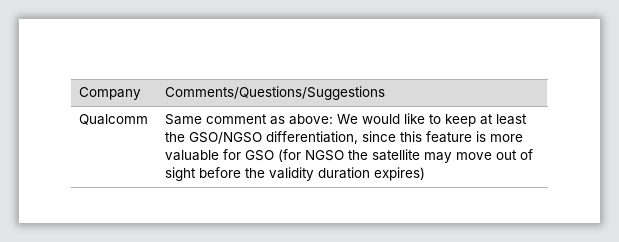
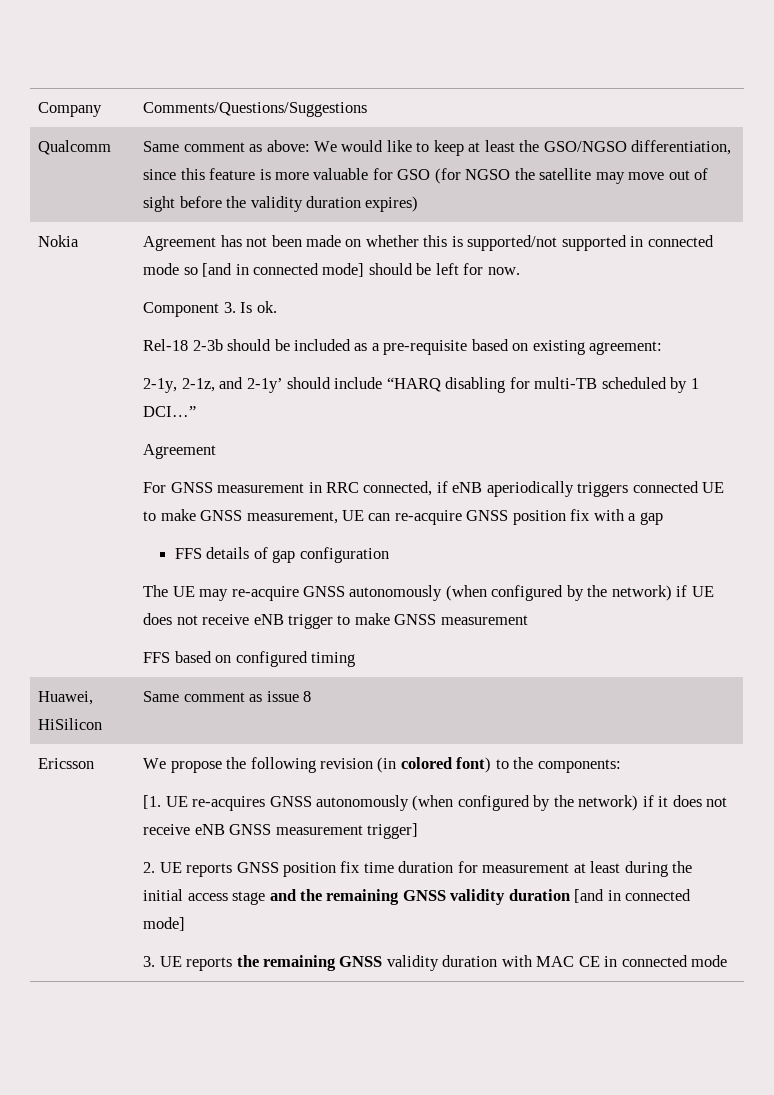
+ Nokia | Agreement has not been made on whether this is supported/not supported in connected mode so [and in connected mode] should be left for now.
+ Component 3. Is ok.
+ Rel-18 2-3b should be included as a pre-requisite based on existing agreement:
+ 2-1y, 2-1z, and 2-1y’ should include “HARQ disabling for multi-TB scheduled by 1 DCI…”
+ Agreement
+ For GNSS measurement in RRC connected, if eNB aperiodically triggers connected UE to make GNSS measurement, UE can re-acquire GNSS position fix with a gap
+ FFS details of gap configuration
+ The UE may re-acquire GNSS autonomously (when configured by the network) if UE does not receive eNB trigger to make GNSS measurement
+ FFS based on configured timing
+ Huawei, HiSilicon | Same comment as issue 8
+ Ericsson | We propose the following revision (in colored font) to the components:
+ [1. UE re-acquires GNSS autonomously (when configured by the network) if it does not receive eNB GNSS measurement trigger]
+ 2. UE reports GNSS position fix time duration for measurement at least during the initial access stage and the remaining GNSS validity duration [and in connected mode]
+ 3. UE reports the remaining GNSS validity duration with MAC CE in connected mode

